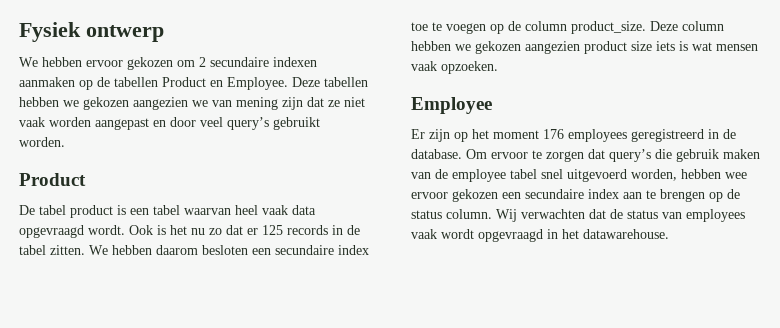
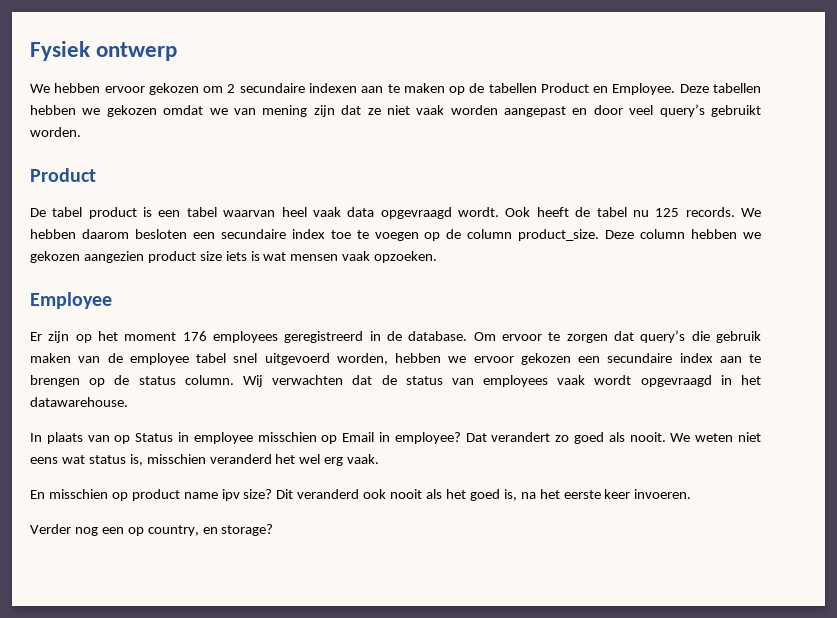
- We hebben ervoor gekozen om 2 secundaire indexen aanmaken op de tabellen Product en Employee.
+ We hebben ervoor gekozen om 2 secundaire indexen aan te maken op de tabellen Product en Employee.
- Deze tabellen hebben we gekozen aangezien we van mening zijn dat ze niet vaak worden aangepast en door veel query’s gebruikt worden.
+ Deze tabellen hebben we gekozen omdat we van mening zijn dat ze niet vaak worden aangepast en door veel query’s gebruikt worden.
- Ook is het nu zo dat er 125 records in de tabel zitten.
+ Ook heeft de tabel nu 125 records.
- Om ervoor te zorgen dat query’s die gebruik maken van de employee tabel snel uitgevoerd worden, hebben wee ervoor gekozen een secundaire index aan te brengen op de status column.
+ Om ervoor te zorgen dat query’s die gebruik maken van de employee tabel snel uitgevoerd worden, hebben we ervoor gekozen een secundaire index aan te brengen op de status column.
+ In plaats van op Status in employee misschien op Email in employee? Dat verandert zo goed als nooit. We weten niet eens wat status is, misschien veranderd het wel erg vaak.
+ En misschien op product name ipv size? Dit veranderd ook nooit als het goed is, na het eerste keer invoeren.
+ Verder nog een op country, en storage?

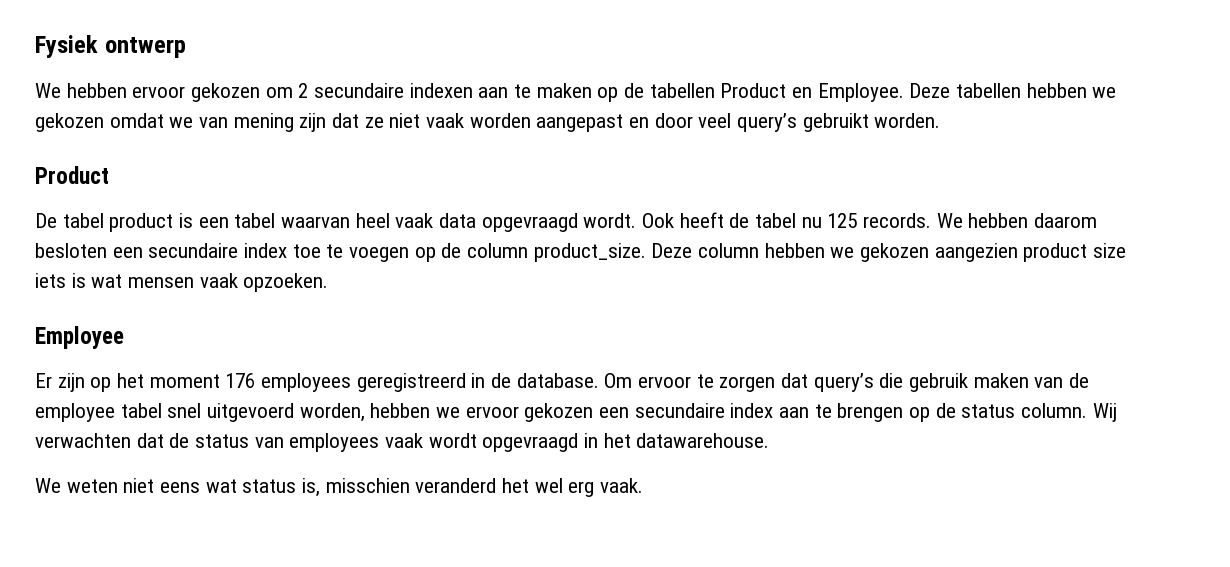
- In plaats van op Status in employee misschien op Email in employee? Dat verandert zo goed als nooit.
- En misschien op product name ipv size? Dit veranderd ook nooit als het goed is, na het eerste keer invoeren.
- Verder nog een op country, en storage?

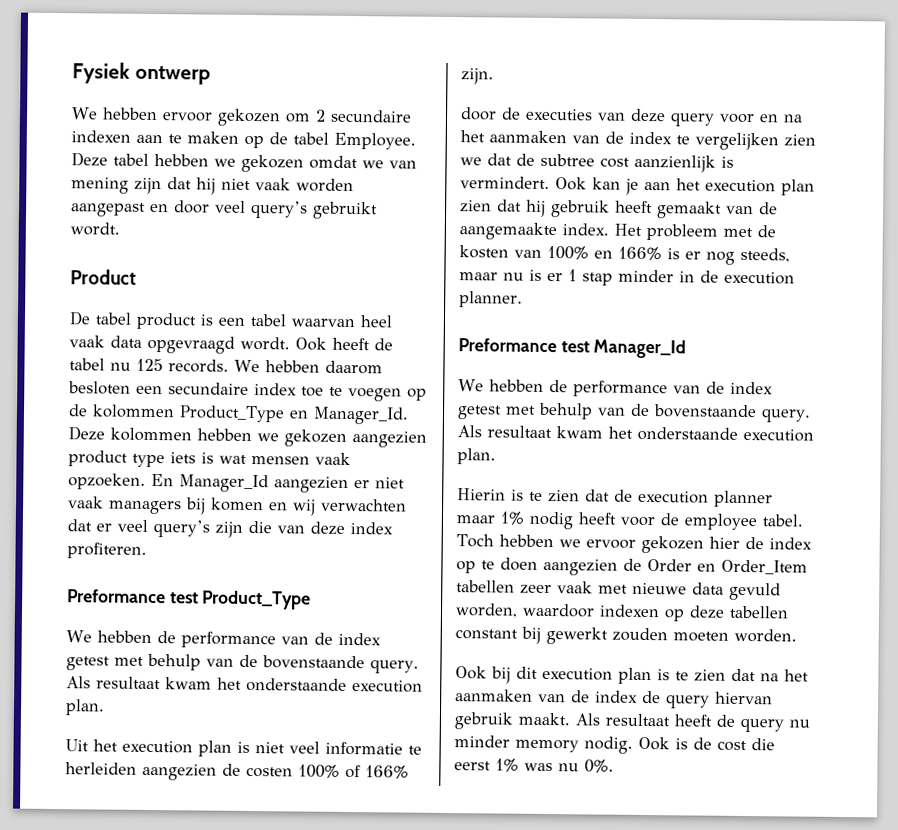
- We hebben ervoor gekozen om 2 secundaire indexen aan te maken op de tabellen Product en Employee.
+ We hebben ervoor gekozen om 2 secundaire indexen aan te maken op de tabel Employee.
- Deze tabellen hebben we gekozen omdat we van mening zijn dat ze niet vaak worden aangepast en door veel query’s gebruikt worden.
+ Deze tabel hebben we gekozen omdat we van mening zijn dat hij niet vaak worden aangepast en door veel query’s gebruikt wordt.
- We hebben daarom besloten een secundaire index toe te voegen op de column product_size. Deze column hebben we gekozen aangezien product size iets is wat mensen vaak opzoeken.
- Employee
- Er zijn op het moment 176 employees geregistreerd in de database. Om ervoor te zorgen dat query’s die gebruik maken van de employee tabel snel uitgevoerd worden, hebben we ervoor gekozen een secundaire index aan te brengen op de status column. Wij verwachten dat de status van employees vaak wordt opgevraagd in het datawarehouse.
- We weten niet eens wat status is, misschien veranderd het wel erg vaak.
+ We hebben daarom besloten een secundaire index toe te voegen op de kolommen Product_Type en Manager_Id. Deze kolommen hebben we gekozen aangezien product type iets is wat mensen vaak opzoeken. En Manager_Id aangezien er niet vaak managers bij komen en wij verwachten dat er veel query’s zijn die van deze index profiteren.
+ Preformance test Product_Type
+ We hebben de performance van de index getest met behulp van de bovenstaande query. Als resultaat kwam het onderstaande execution plan.
+ Uit het execution plan is niet veel informatie te herleiden aangezien de costen 100% of 166% zijn.
+ door de executies van deze query voor en na het aanmaken van de index te vergelijken zien we dat de subtree cost aanzienlijk is vermindert. Ook kan je aan het execution plan zien dat hij gebruik heeft gemaakt van de aangemaakte index. Het probleem met de kosten van 100% en 166% is er nog steeds, maar nu is er 1 stap minder in de execution planner.
+ Preformance test Manager_Id
+ We hebben de performance van de index getest met behulp van de bovenstaande query. Als resultaat kwam het onderstaande execution plan.
+ Hierin is te zien dat de execution planner maar 1% nodig heeft voor de employee tabel. Toch hebben we ervoor gekozen hier de index op te doen aangezien de Order en Order_Item tabellen zeer vaak met nieuwe data gevuld worden, waardoor indexen op deze tabellen constant bij gewerkt zouden moeten worden.
+ Ook bij dit execution plan is te zien dat na het aanmaken van de index de query hiervan gebruik maakt. Als resultaat heeft de query nu minder memory nodig. Ook is de cost die eerst 1% was nu 0%.

